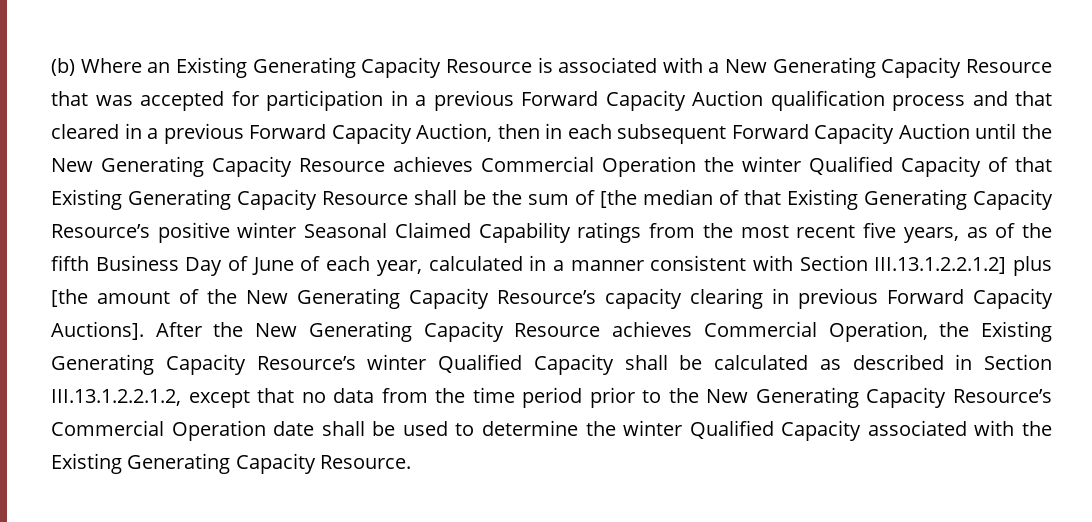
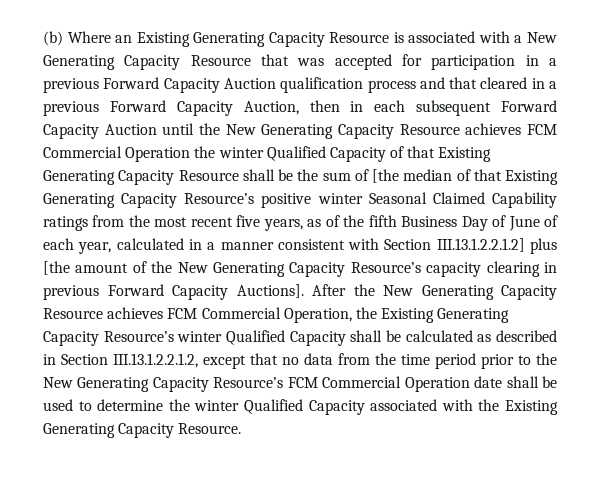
- (b) Where an Existing Generating Capacity Resource is associated with a New Generating Capacity Resource that was accepted for participation in a previous Forward Capacity Auction qualification process and that cleared in a previous Forward Capacity Auction, then in each subsequent Forward Capacity Auction until the New Generating Capacity Resource achieves Commercial Operation the winter Qualified Capacity of that Existing Generating Capacity Resource shall be the sum of [the median of that Existing Generating Capacity Resource’s positive winter Seasonal Claimed Capability ratings from the most recent five years, as of the fifth Business Day of June of each year, calculated in a manner consistent with Section III.13.1.2.2.1.2] plus [the amount of the New Generating Capacity Resource’s capacity clearing in previous Forward Capacity Auctions].
+ (b) Where an Existing Generating Capacity Resource is associated with a New Generating Capacity Resource that was accepted for participation in a previous Forward Capacity Auction qualification process and that cleared in a previous Forward Capacity Auction, then in each subsequent Forward Capacity Auction until the New Generating Capacity Resource achieves FCM Commercial Operation the winter Qualified Capacity of that Existing Generating Capacity Resource shall be the sum of [the median of that Existing Generating Capacity Resource’s positive winter Seasonal Claimed Capability ratings from the most recent five years, as of the fifth Business Day of June of each year, calculated in a manner consistent with Section III.13.1.2.2.1.2] plus [the amount of the New Generating Capacity Resource’s capacity clearing in previous Forward Capacity Auctions].
- After the New Generating Capacity Resource achieves Commercial Operation, the Existing Generating Capacity Resource’s winter Qualified Capacity shall be calculated as described in Section III.13.1.2.2.1.2, except that no data from the time period prior to the New Generating Capacity Resource’s Commercial Operation date shall be used to determine the winter Qualified Capacity associated with the Existing Generating Capacity Resource.
+ After the New Generating Capacity Resource achieves FCM Commercial Operation, the Existing Generating Capacity Resource’s winter Qualified Capacity shall be calculated as described in Section III.13.1.2.2.1.2, except that no data from the time period prior to the New Generating Capacity Resource’s FCM Commercial Operation date shall be used to determine the winter Qualified Capacity associated with the Existing Generating Capacity Resource.

